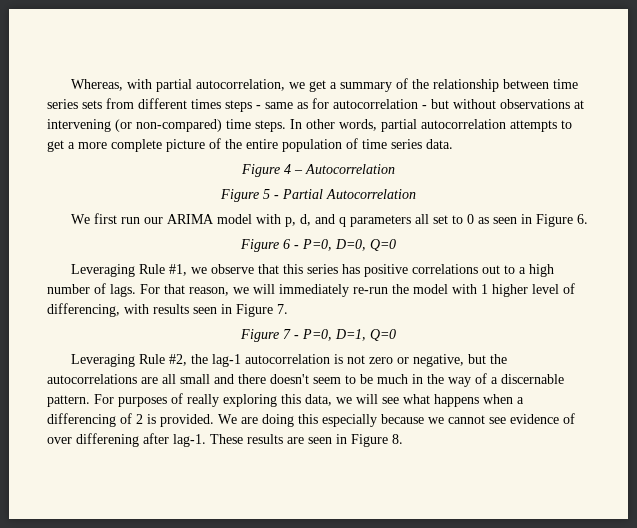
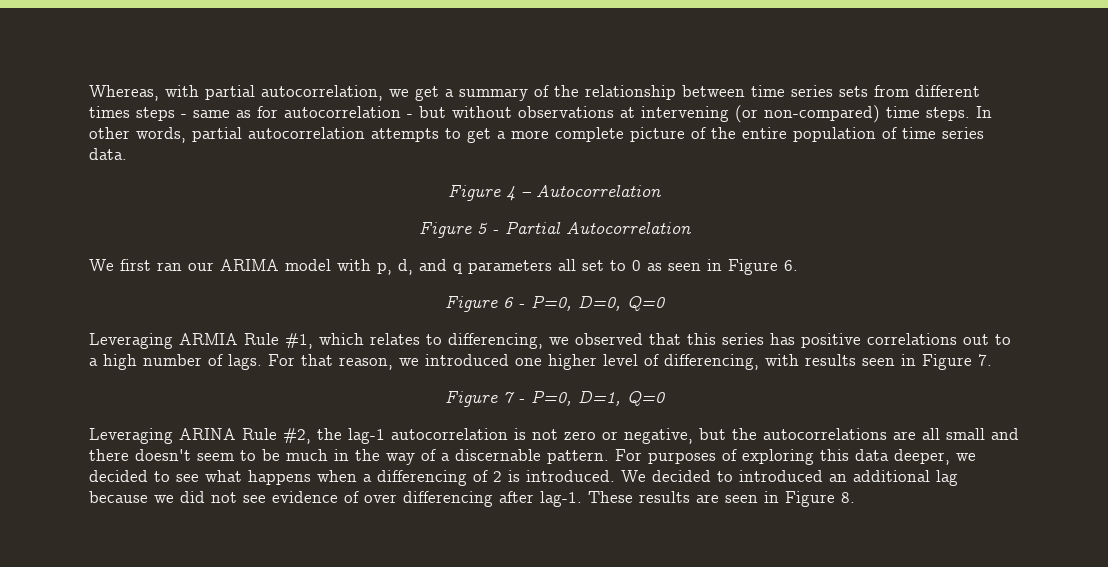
- We first run our ARIMA model with p, d, and q parameters all set to 0 as seen in Figure 6.
+ We first ran our ARIMA model with p, d, and q parameters all set to 0 as seen in Figure 6.
- Leveraging Rule #1, we observe that this series has positive correlations out to a high number of lags.
+ Leveraging ARMIA Rule #1, which relates to differencing, we observed that this series has positive correlations out to a high number of lags.
- For that reason, we will immediately re-run the model with 1 higher level of differencing, with results seen in Figure 7.
+ For that reason, we introduced one higher level of differencing, with results seen in Figure 7.
- Leveraging Rule #2, the lag-1 autocorrelation is not zero or negative, but the autocorrelations are all small and there doesn't seem to be much in the way of a discernable pattern.
+ Leveraging ARINA Rule #2, the lag-1 autocorrelation is not zero or negative, but the autocorrelations are all small and there doesn't seem to be much in the way of a discernable pattern.
- For purposes of really exploring this data, we will see what happens when a differencing of 2 is provided. We are doing this especially because we cannot see evidence of over differening after lag-1.
+ For purposes of exploring this data deeper, we decided to see what happens when a differencing of 2 is introduced. We decided to introduced an additional lag because we did not see evidence of over differencing after lag-1.

